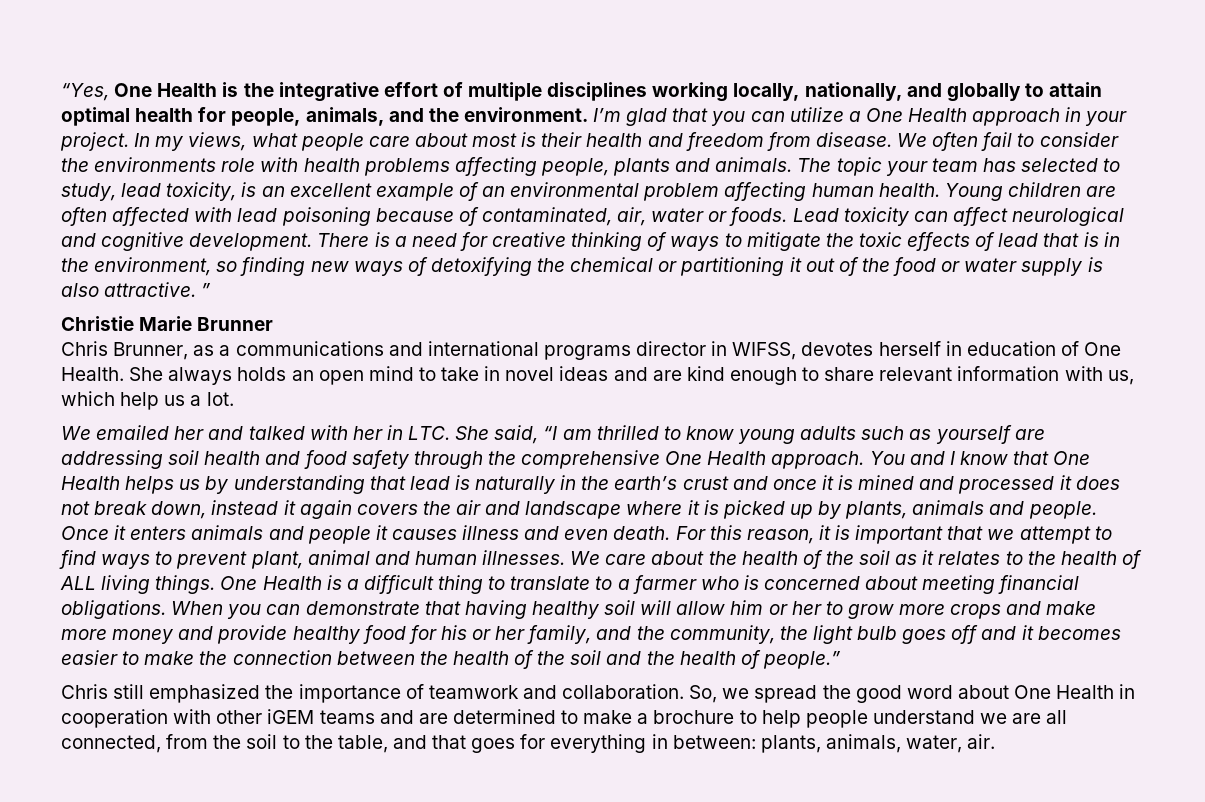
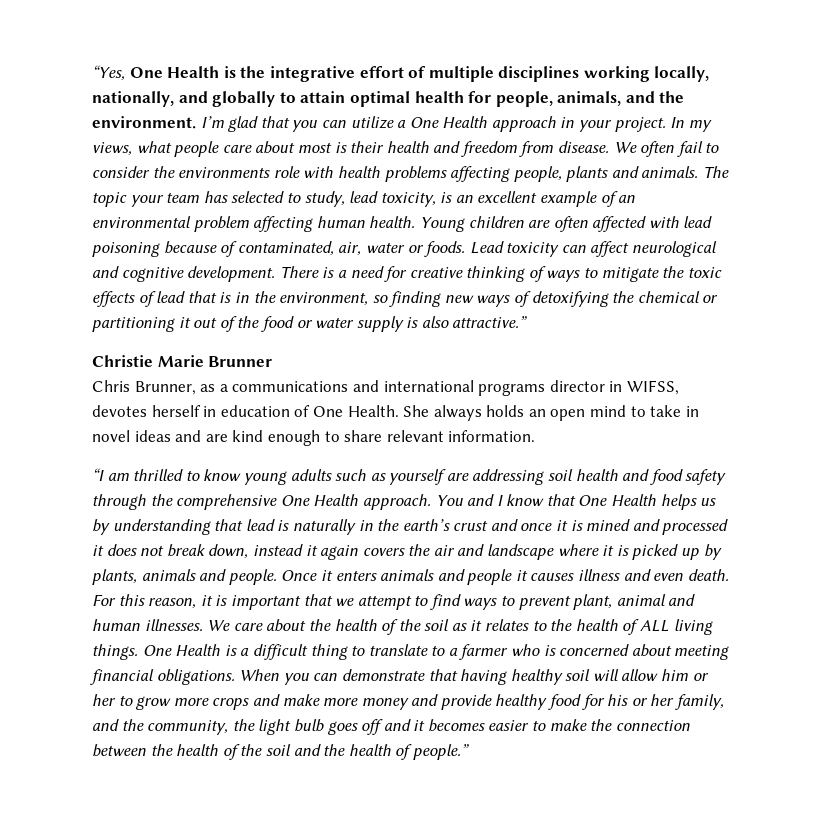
- There is a need for creative thinking of ways to mitigate the toxic effects of lead that is in the environment, so finding new ways of detoxifying the chemical or partitioning it out of the food or water supply is also attractive. ”
+ There is a need for creative thinking of ways to mitigate the toxic effects of lead that is in the environment, so finding new ways of detoxifying the chemical or partitioning it out of the food or water supply is also attractive.”
- She always holds an open mind to take in novel ideas and are kind enough to share relevant information with us, which help us a lot.
- We emailed her and talked with her in LTC. She said, “I am thrilled to know young adults such as yourself are addressing soil health and food safety through the comprehensive One Health approach.
+ She always holds an open mind to take in novel ideas and are kind enough to share relevant information.
+ “I am thrilled to know young adults such as yourself are addressing soil health and food safety through the comprehensive One Health approach.
- Chris still emphasized the importance of teamwork and collaboration. So, we spread the good word about One Health in cooperation with other iGEM teams and are determined to make a brochure to help people understand we are all connected, from the soil to the table, and that goes for everything in between: plants, animals, water, air.

